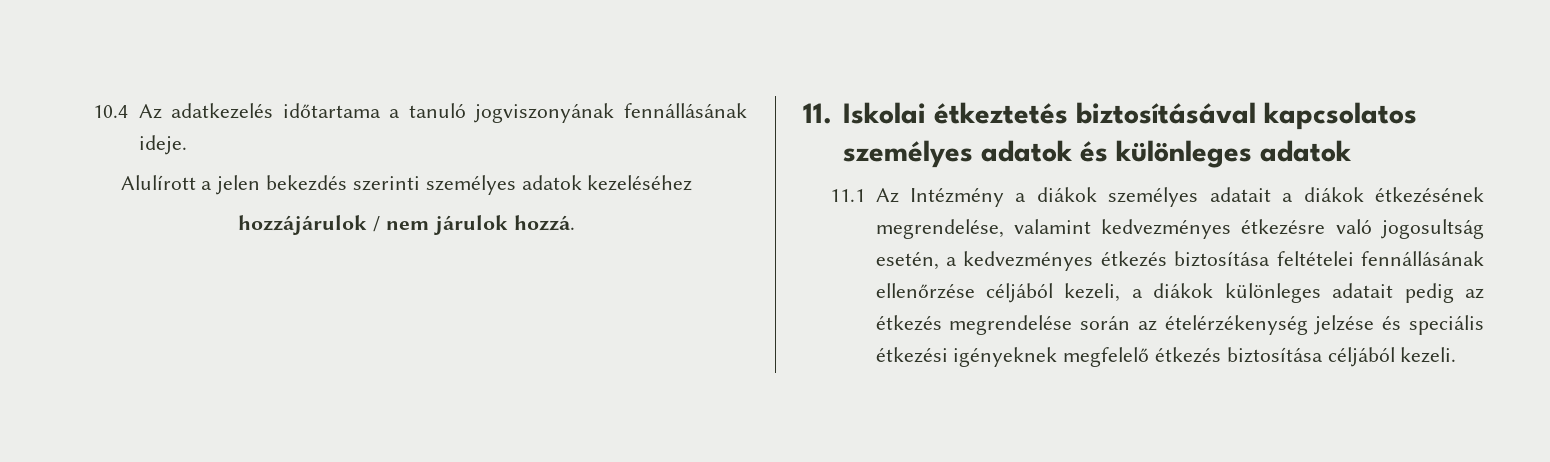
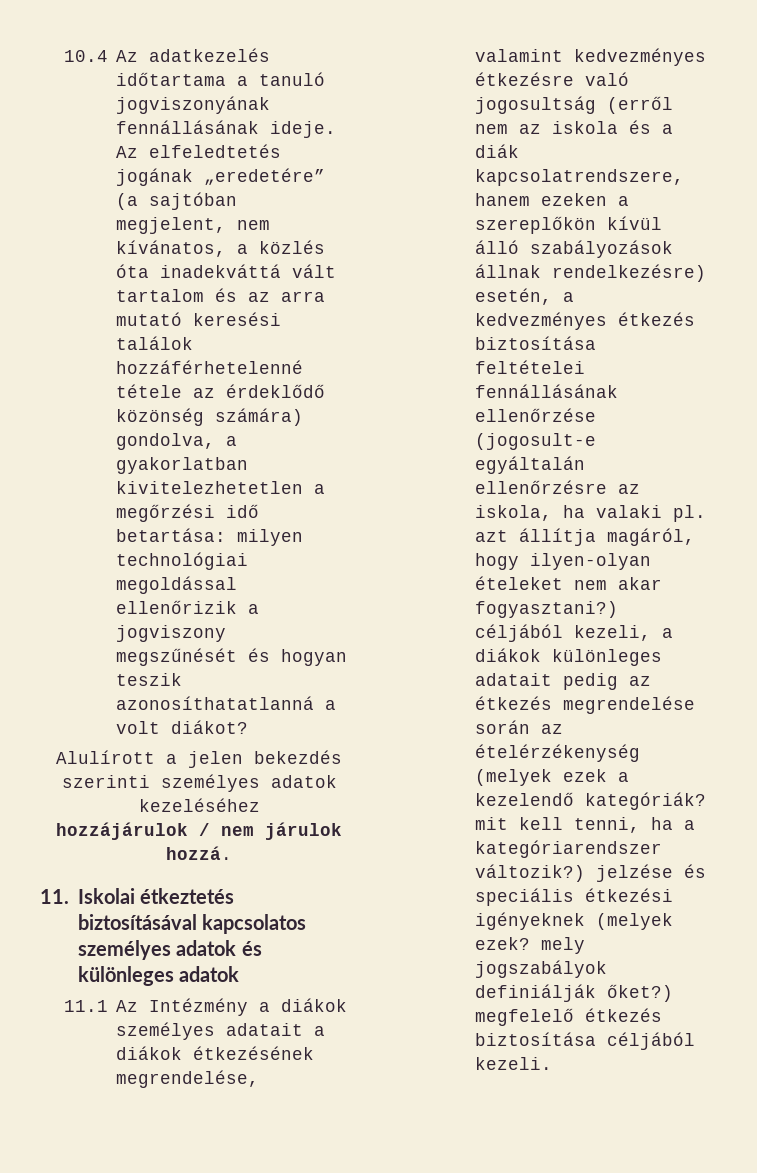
+ Az elfeledtetés jogának „eredetére” (a sajtóban megjelent, nem kívánatos, a közlés óta inadekváttá vált tartalom és az arra mutató keresési találok hozzáférhetelenné tétele az érdeklődő közönség számára) gondolva, a gyakorlatban kivitelezhetetlen a megőrzési idő betartása: milyen technológiai megoldással ellenőrizik a jogviszony megszűnését és hogyan teszik azonosíthatatlanná a volt diákot?
- 11.1 Az Intézmény a diákok személyes adatait a diákok étkezésének megrendelése, valamint kedvezményes étkezésre való jogosultság esetén, a kedvezményes étkezés biztosítása feltételei fennállásának ellenőrzése céljából kezeli, a diákok különleges adatait pedig az étkezés megrendelése során az ételérzékenység jelzése és speciális étkezési igényeknek megfelelő étkezés biztosítása céljából kezeli.
+ 11.1 Az Intézmény a diákok személyes adatait a diákok étkezésének megrendelése, valamint kedvezményes étkezésre való jogosultság (erről nem az iskola és a diák kapcsolatrendszere, hanem ezeken a szereplőkön kívül álló szabályozások állnak rendelkezésre) esetén, a kedvezményes étkezés biztosítása feltételei fennállásának ellenőrzése (jogosult-e egyáltalán ellenőrzésre az iskola, ha valaki pl. azt állítja magáról, hogy ilyen-olyan ételeket nem akar fogyasztani?) céljából kezeli, a diákok különleges adatait pedig az étkezés megrendelése során az ételérzékenység (melyek ezek a kezelendő kategóriák? mit kell tenni, ha a kategóriarendszer változik?) jelzése és speciális étkezési igényeknek (melyek ezek? mely jogszabályok definiálják őket?) megfelelő étkezés biztosítása céljából kezeli.

